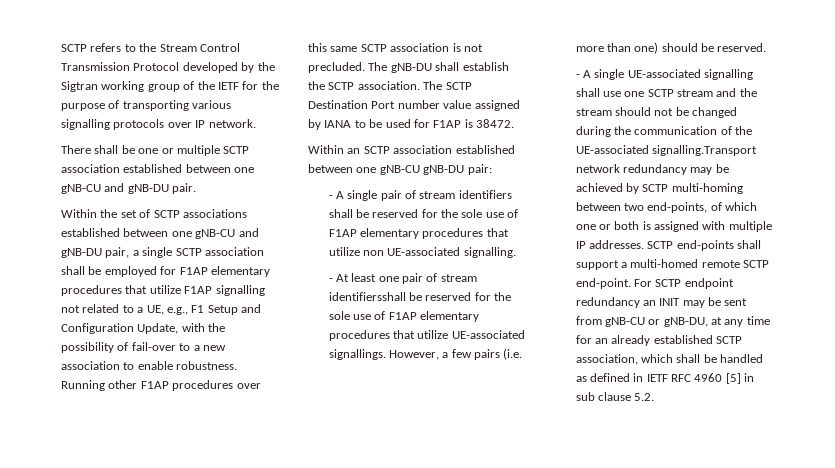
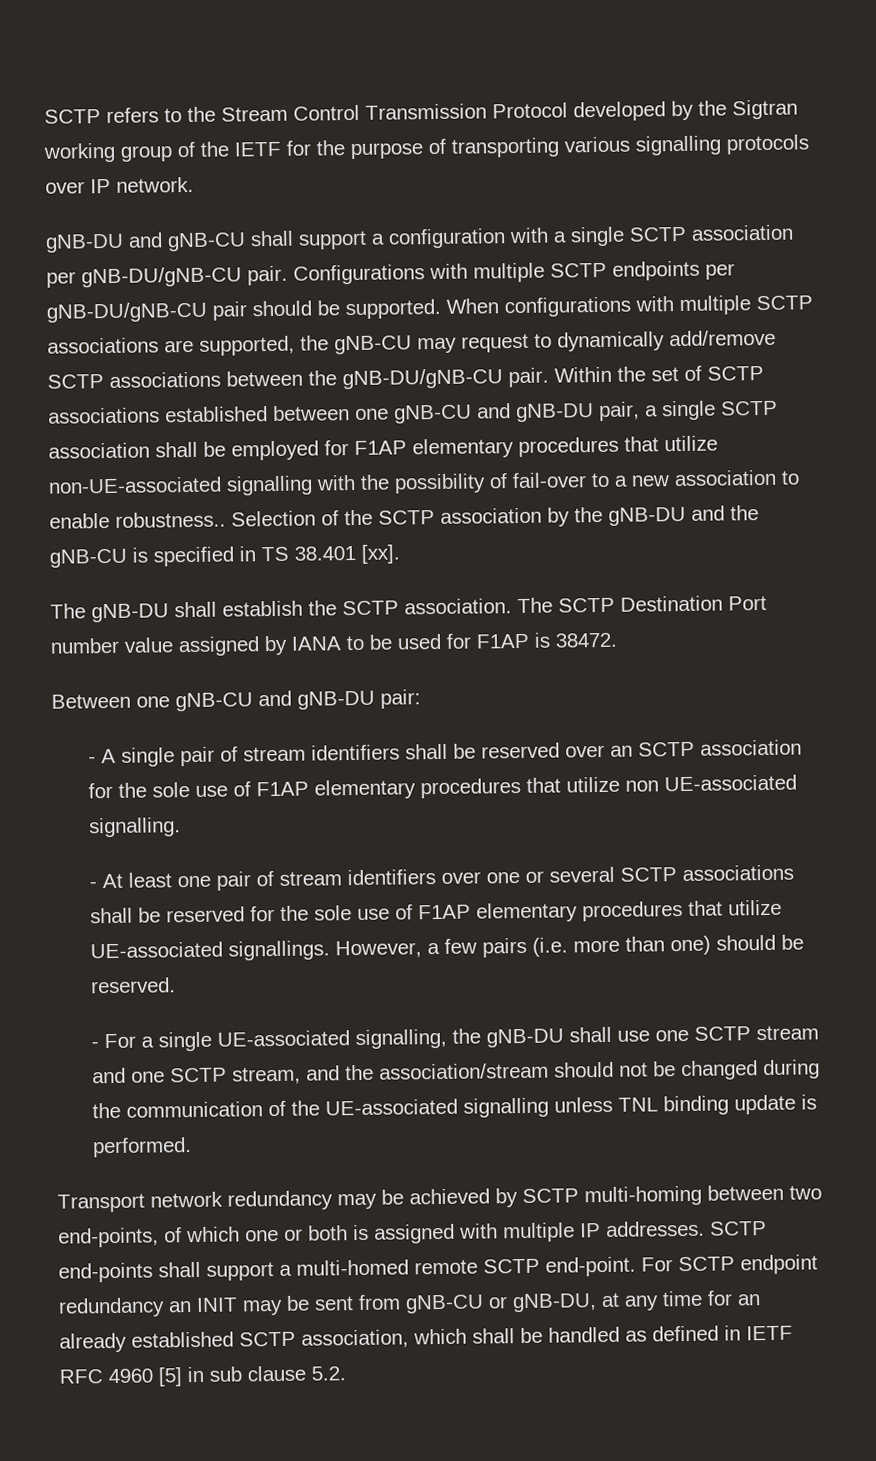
- There shall be one or multiple SCTP association established between one gNB-CU and gNB-DU pair.
- Within the set of SCTP associations established between one gNB-CU and gNB-DU pair, a single SCTP association shall be employed for F1AP elementary procedures that utilize F1AP signalling not related to a UE, e.g., F1 Setup and Configuration Update, with the possibility of fail-over to a new association to enable robustness. Running other F1AP procedures over this same SCTP association is not precluded. The gNB-DU shall establish the SCTP association.
+ gNB-DU and gNB-CU shall support a configuration with a single SCTP association per gNB-DU/gNB-CU pair. Configurations with multiple SCTP endpoints per gNB-DU/gNB-CU pair should be supported. When configurations with multiple SCTP associations are supported, the gNB-CU may request to dynamically add/remove SCTP associations between the gNB-DU/gNB-CU pair. Within the set of SCTP associations established between one gNB-CU and gNB-DU pair, a single SCTP association shall be employed for F1AP elementary procedures that utilize non-UE-associated signalling with the possibility of fail-over to a new association to enable robustness.. Selection of the SCTP association by the gNB-DU and the gNB-CU is specified in TS 38.401 [xx].
+ The gNB-DU shall establish the SCTP association.
- Within an SCTP association established between one gNB-CU gNB-DU pair:
+ Between one gNB-CU and gNB-DU pair:
- - A single pair of stream identifiers shall be reserved for the sole use of F1AP elementary procedures that utilize non UE-associated signalling.
+ - A single pair of stream identifiers shall be reserved over an SCTP association for the sole use of F1AP elementary procedures that utilize non UE-associated signalling.
- - At least one pair of stream identifiersshall be reserved for the sole use of F1AP elementary procedures that utilize UE-associated signallings.
+ - At least one pair of stream identifiers over one or several SCTP associations shall be reserved for the sole use of F1AP elementary procedures that utilize UE-associated signallings.
- - A single UE-associated signalling shall use one SCTP stream and the stream should not be changed during the communication of the UE-associated signalling.Transport network redundancy may be achieved by SCTP multi-homing between two end-points, of which one or both is assigned with multiple IP addresses.
+ - For a single UE-associated signalling, the gNB-DU shall use one SCTP stream and one SCTP stream, and the association/stream should not be changed during the communication of the UE-associated signalling unless TNL binding update is performed.
+ Transport network redundancy may be achieved by SCTP multi-homing between two end-points, of which one or both is assigned with multiple IP addresses.

